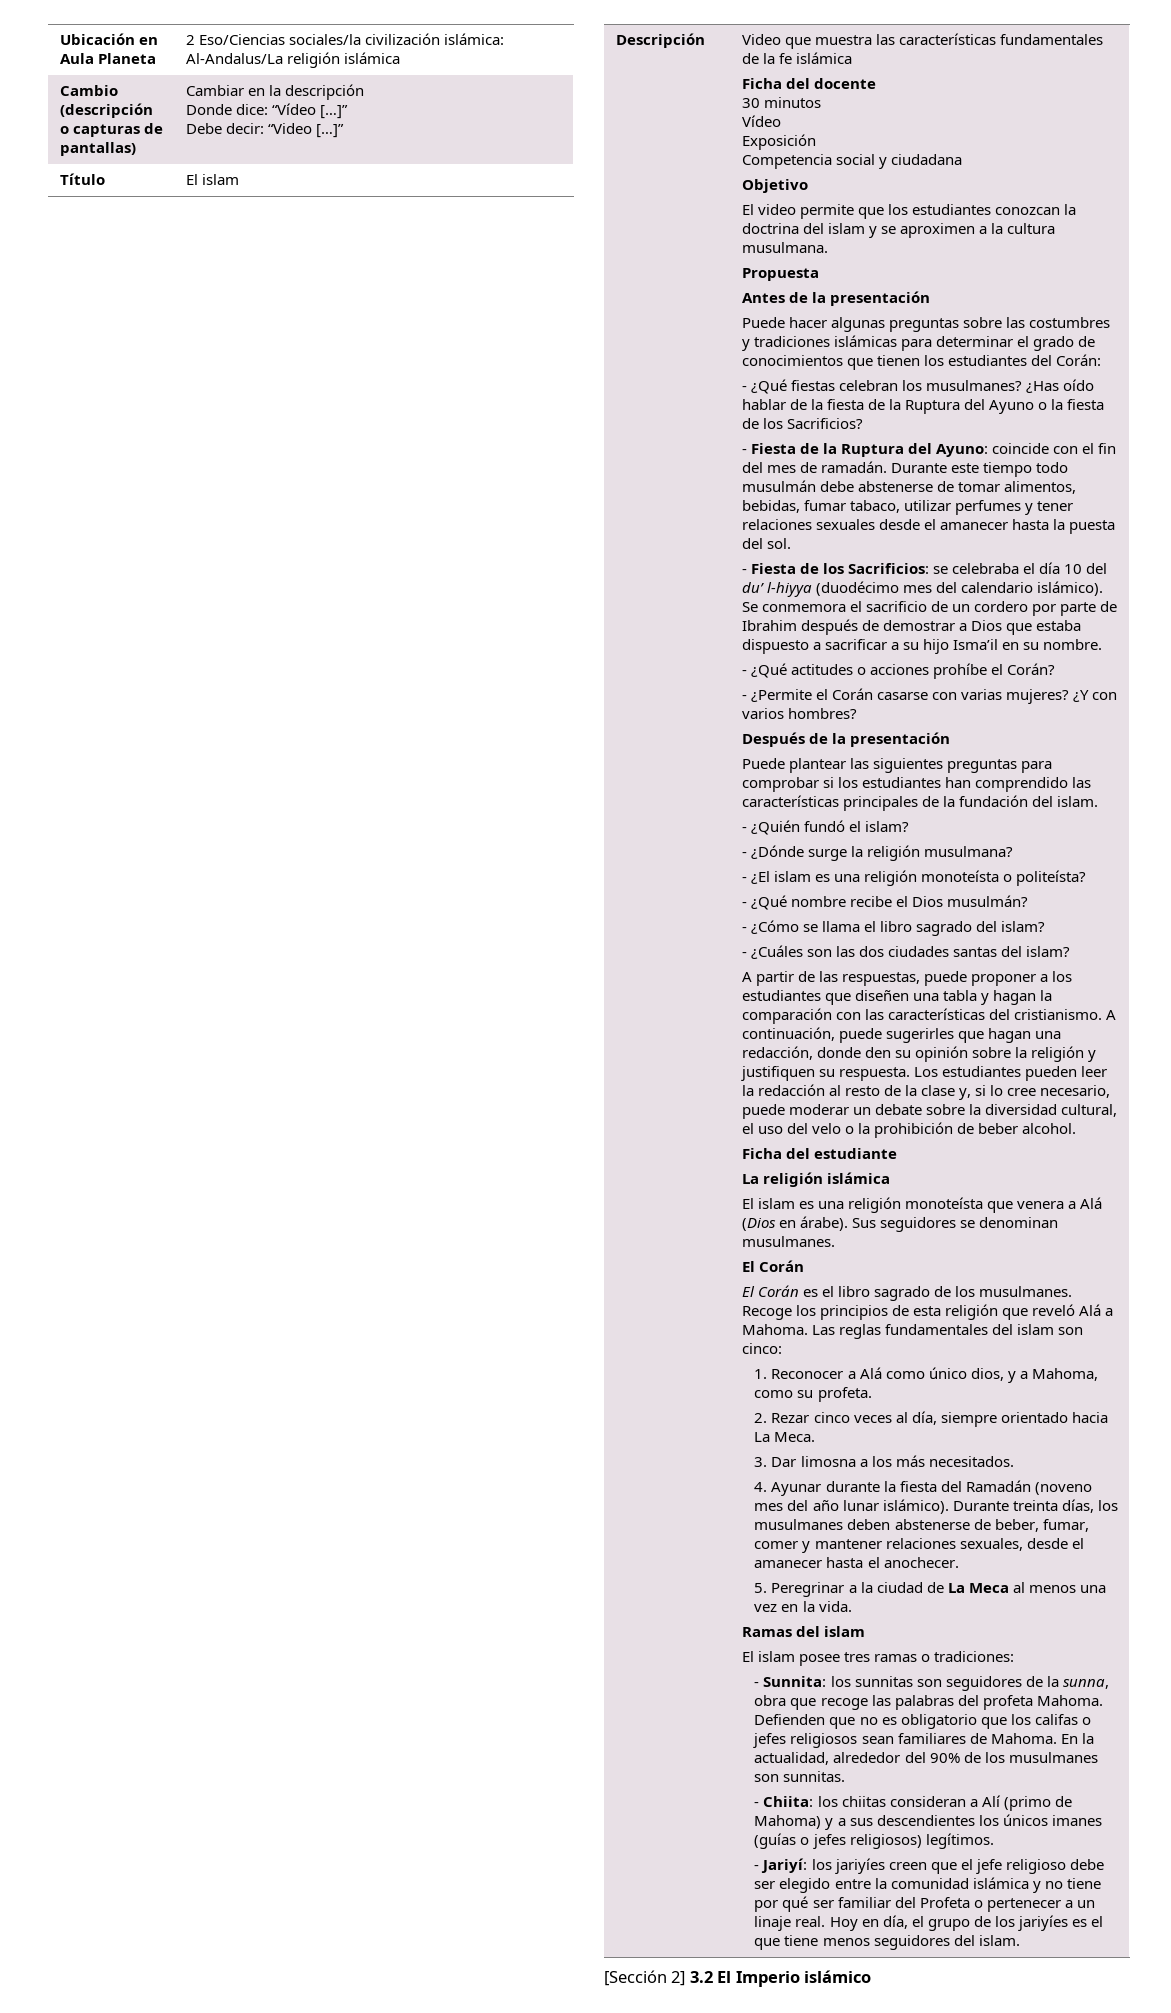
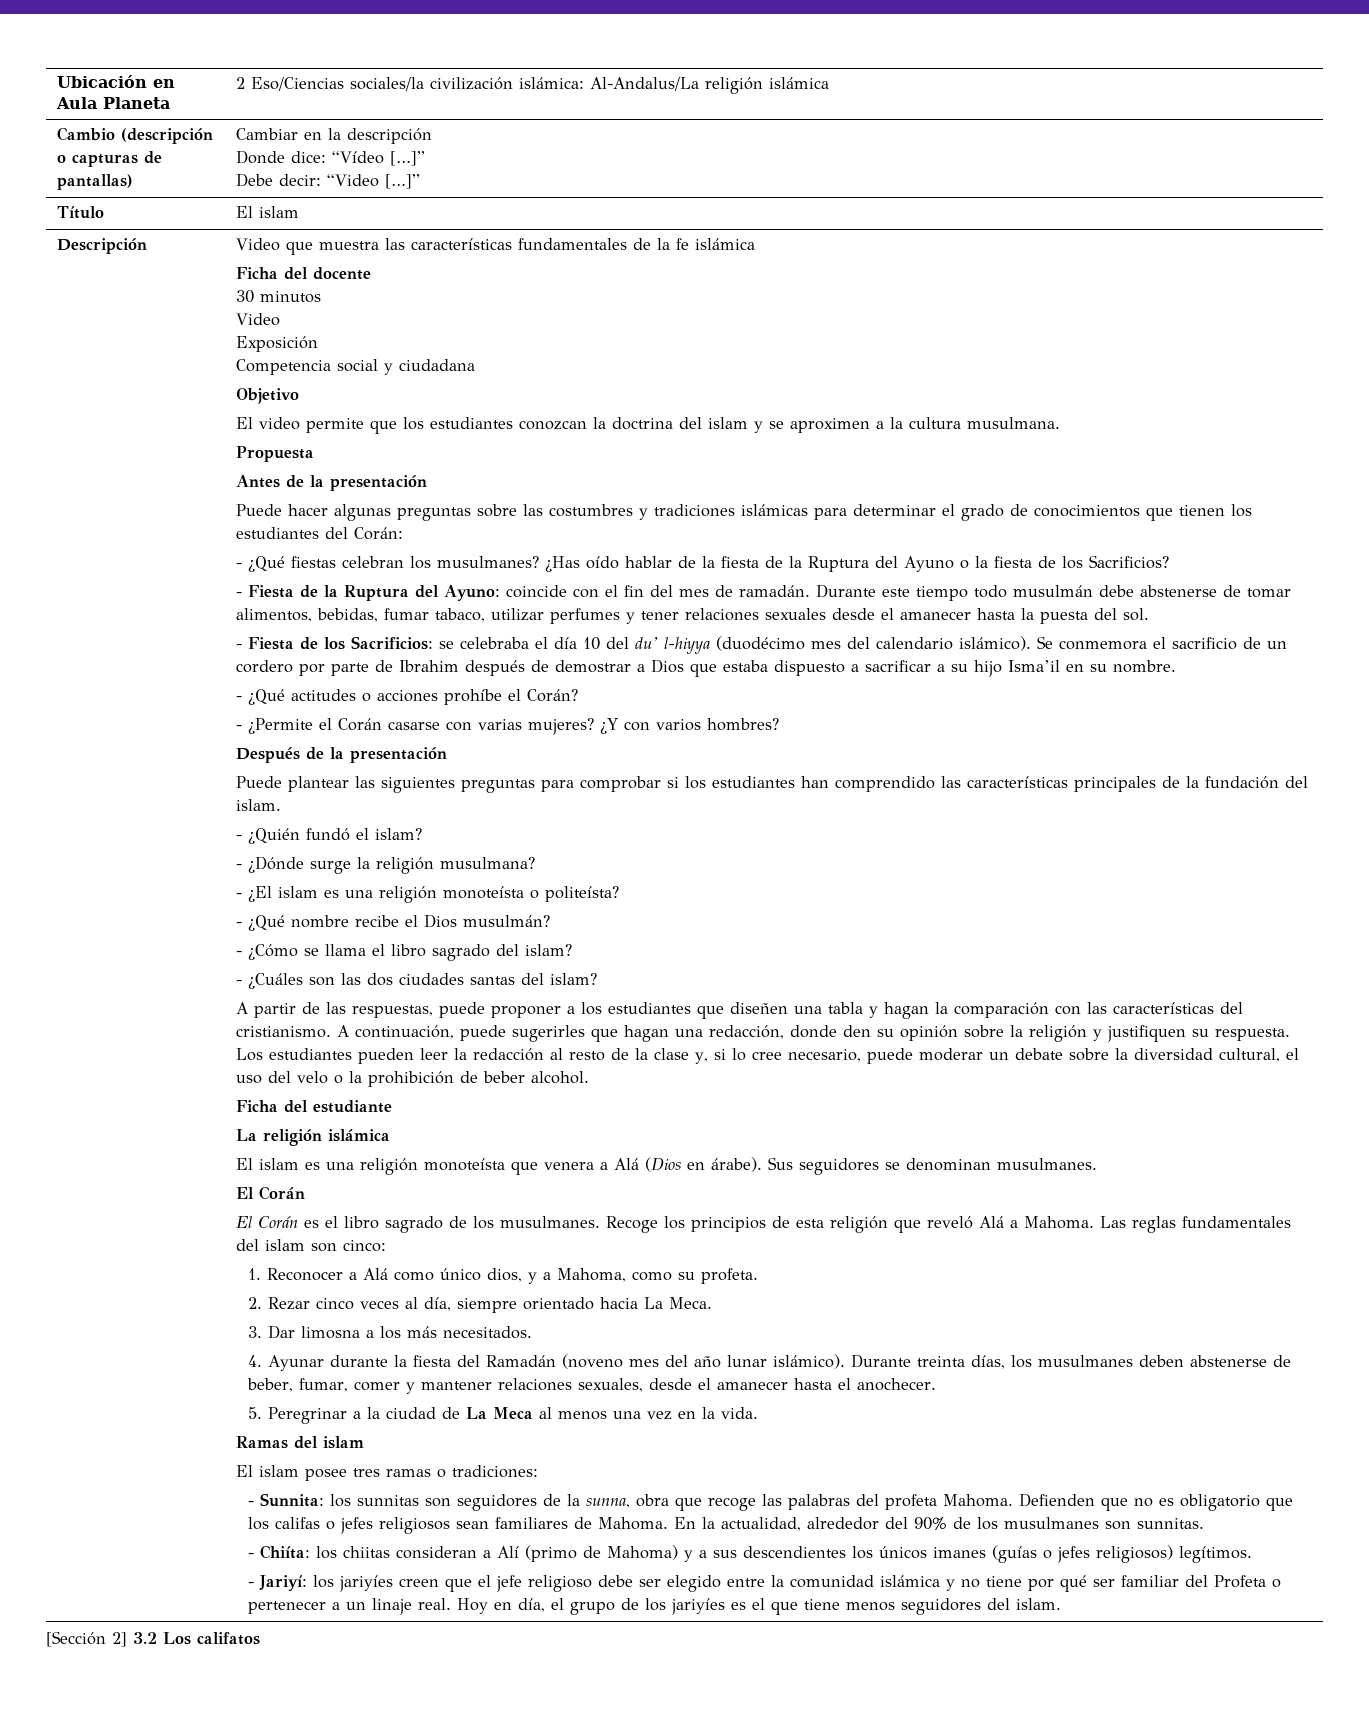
  30 minutos
- Vídeo
+ Video
- - Chiita: los chiitas consideran a Alí (primo de Mahoma) y a sus descendientes los únicos imanes (guías o jefes religiosos) legítimos.
+ - Chiíta: los chiitas consideran a Alí (primo de Mahoma) y a sus descendientes los únicos imanes (guías o jefes religiosos) legítimos.
- [Sección 2] 3.2 El Imperio islámico
+ [Sección 2] 3.2 Los califatos

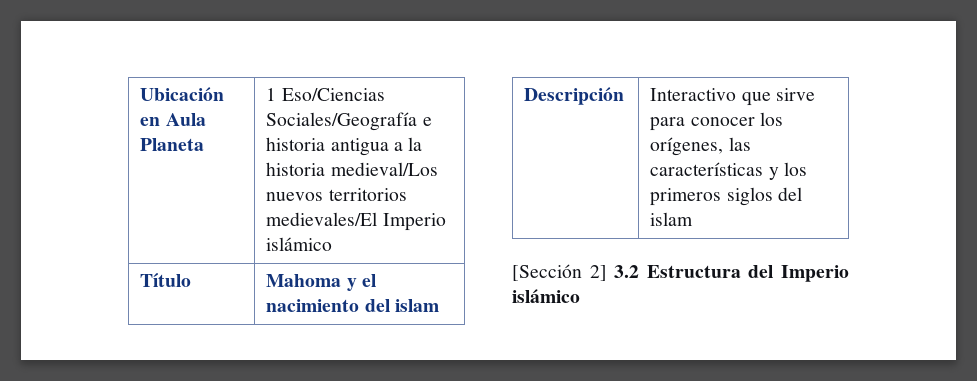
- Ubicación en Aula Planeta | 2 Eso/Ciencias sociales/la civilización islámica: Al-Andalus/La religión islámica
- Cambio (descripción o capturas de pantallas) | Cambiar en la descripción
- Donde dice: “Vídeo […]”
- Debe decir: “Video […]”
- Título | El islam
- Descripción | Video que muestra las características fundamentales de la fe islámica
- Ficha del docente
- 30 minutos
- Video
- Exposición
- Competencia social y ciudadana
- Objetivo
- El video permite que los estudiantes conozcan la doctrina del islam y se aproximen a la cultura musulmana.
- Propuesta
- Antes de la presentación
- Puede hacer algunas preguntas sobre las costumbres y tradiciones islámicas para determinar el grado de conocimientos que tienen los estudiantes del Corán:
- - ¿Qué fiestas celebran los musulmanes? ¿Has oído hablar de la fiesta de la Ruptura del Ayuno o la fiesta de los Sacrificios?
- - Fiesta de la Ruptura del Ayuno: coincide con el fin del mes de ramadán. Durante este tiempo todo musulmán debe abstenerse de tomar alimentos, bebidas, fumar tabaco, utilizar perfumes y tener relaciones sexuales desde el amanecer hasta la puesta del sol.
- - Fiesta de los Sacrificios: se celebraba el día 10 del du’ l-hiyya (duodécimo mes del calendario islámico). Se conmemora el sacrificio de un cordero por parte de Ibrahim después de demostrar a Dios que estaba dispuesto a sacrificar a su hijo Isma’il en su nombre.
- - ¿Qué actitudes o acciones prohíbe el Corán?
- - ¿Permite el Corán casarse con varias mujeres? ¿Y con varios hombres?
- Después de la presentación
- Puede plantear las siguientes preguntas para comprobar si los estudiantes han comprendido las características principales de la fundación del islam.
- - ¿Quién fundó el islam?
- - ¿Dónde surge la religión musulmana?
- - ¿El islam es una religión monoteísta o politeísta?
- - ¿Qué nombre recibe el Dios musulmán?
- - ¿Cómo se llama el libro sagrado del islam?
- - ¿Cuáles son las dos ciudades santas del islam?
- A partir de las respuestas, puede proponer a los estudiantes que diseñen una tabla y hagan la comparación con las características del cristianismo. A continuación, puede sugerirles que hagan una redacción, donde den su opinión sobre la religión y justifiquen su respuesta. Los estudiantes pueden leer la redacción al resto de la clase y, si lo cree necesario, puede moderar un debate sobre la diversidad cultural, el uso del velo o la prohibición de beber alcohol.
- Ficha del estudiante
- La religión islámica
- El islam es una religión monoteísta que venera a Alá (Dios en árabe). Sus seguidores se denominan musulmanes.
- El Corán
- El Corán es el libro sagrado de los musulmanes. Recoge los principios de esta religión que reveló Alá a Mahoma. Las reglas fundamentales del islam son cinco:
- 1. Reconocer a Alá como único dios, y a Mahoma, como su profeta.
- 2. Rezar cinco veces al día, siempre orientado hacia La Meca.
- 3. Dar limosna a los más necesitados.
- 4. Ayunar durante la fiesta del Ramadán (noveno mes del año lunar islámico). Durante treinta días, los musulmanes deben abstenerse de beber, fumar, comer y mantener relaciones sexuales, desde el amanecer hasta el anochecer.
- 5. Peregrinar a la ciudad de La Meca al menos una vez en la vida.
- Ramas del islam
- El islam posee tres ramas o tradiciones:
- - Sunnita: los sunnitas son seguidores de la sunna, obra que recoge las palabras del profeta Mahoma. Defienden que no es obligatorio que los califas o jefes religiosos sean familiares de Mahoma. En la actualidad, alrededor del 90% de los musulmanes son sunnitas.
- - Chiíta: los chiitas consideran a Alí (primo de Mahoma) y a sus descendientes los únicos imanes (guías o jefes religiosos) legítimos.
- - Jariyí: los jariyíes creen que el jefe religioso debe ser elegido entre la comunidad islámica y no tiene por qué ser familiar del Profeta o pertenecer a un linaje real. Hoy en día, el grupo de los jariyíes es el que tiene menos seguidores del islam.
+ Ubicación en Aula Planeta | 1 Eso/Ciencias Sociales/Geografía e historia antigua a la historia medieval/Los nuevos territorios medievales/El Imperio islámico
+ Título | Mahoma y el nacimiento del islam
+ Descripción | Interactivo que sirve para conocer los orígenes, las características y los primeros siglos del islam
- [Sección 2] 3.2 Los califatos
+ [Sección 2] 3.2 Estructura del Imperio islámico

